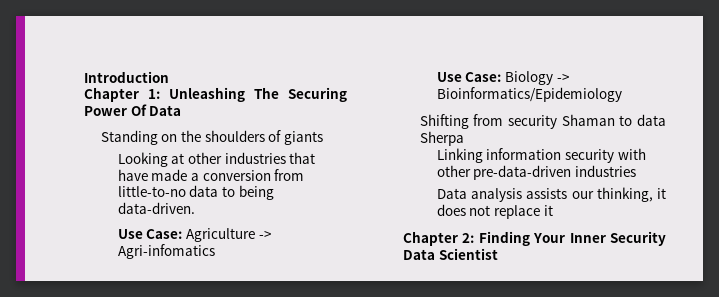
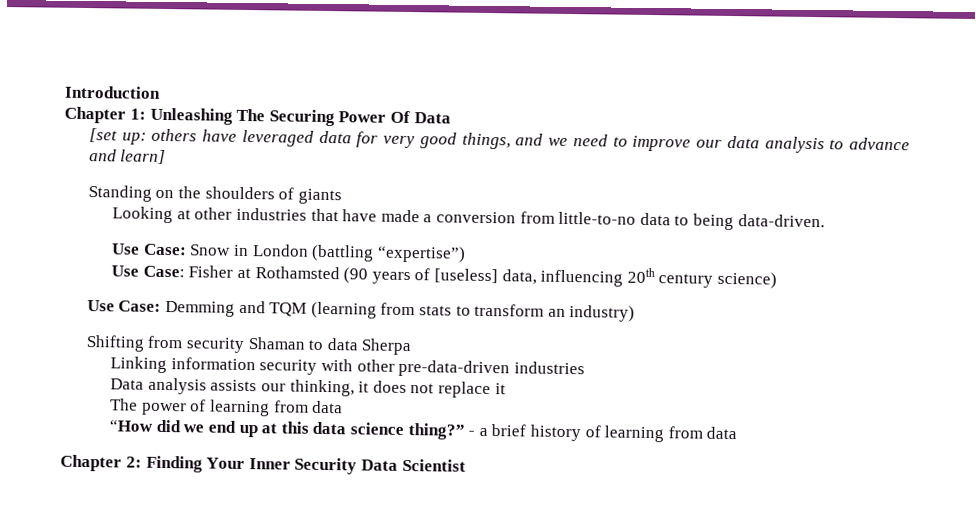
+ [set up: others have leveraged data for very good things, and we need to improve our data analysis to advance and learn]
- Use Case: Agriculture -> Agri-infomatics
- Use Case: Biology -> Bioinformatics/Epidemiology
+ Use Case: Snow in London (battling “expertise”)
+ Use Case: Fisher at Rothamsted (90 years of [useless] data, influencing 20th century science)
+ Use Case: Demming and TQM (learning from stats to transform an industry)
+ The power of learning from data
+ “How did we end up at this data science thing?” - a brief history of learning from data

